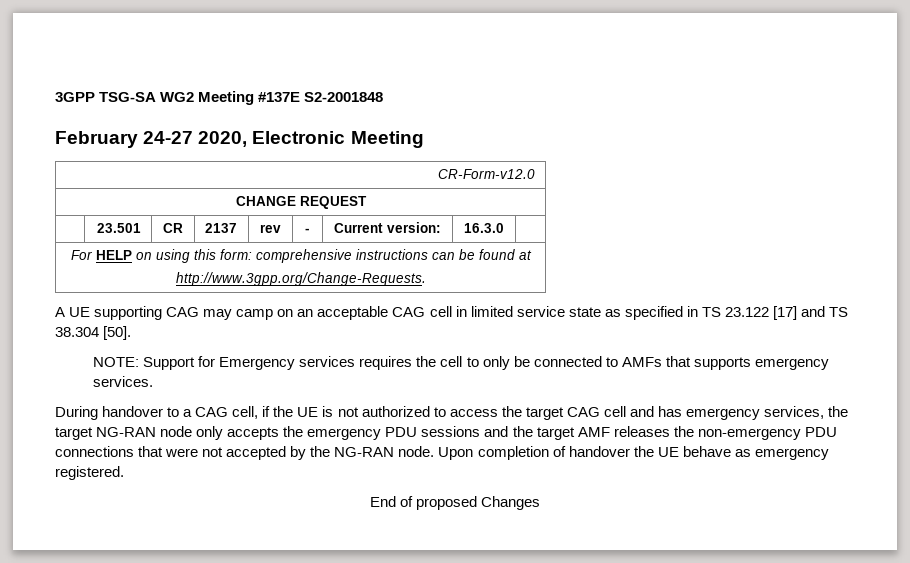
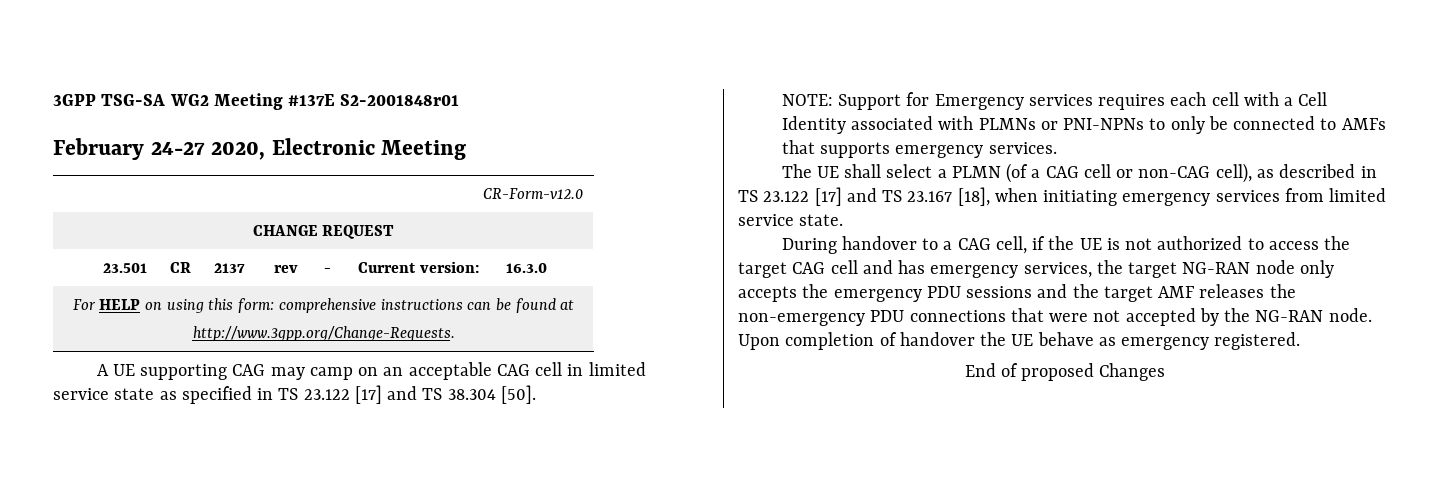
- 3GPP TSG-SA WG2 Meeting #137E S2-2001848
+ 3GPP TSG-SA WG2 Meeting #137E S2-2001848r01
- NOTE: Support for Emergency services requires the cell to only be connected to AMFs that supports emergency services.
+ NOTE: Support for Emergency services requires each cell with a Cell Identity associated with PLMNs or PNI-NPNs to only be connected to AMFs that supports emergency services.
+ The UE shall select a PLMN (of a CAG cell or non-CAG cell), as described in TS 23.122 [17] and TS 23.167 [18], when initiating emergency services from limited service state.

